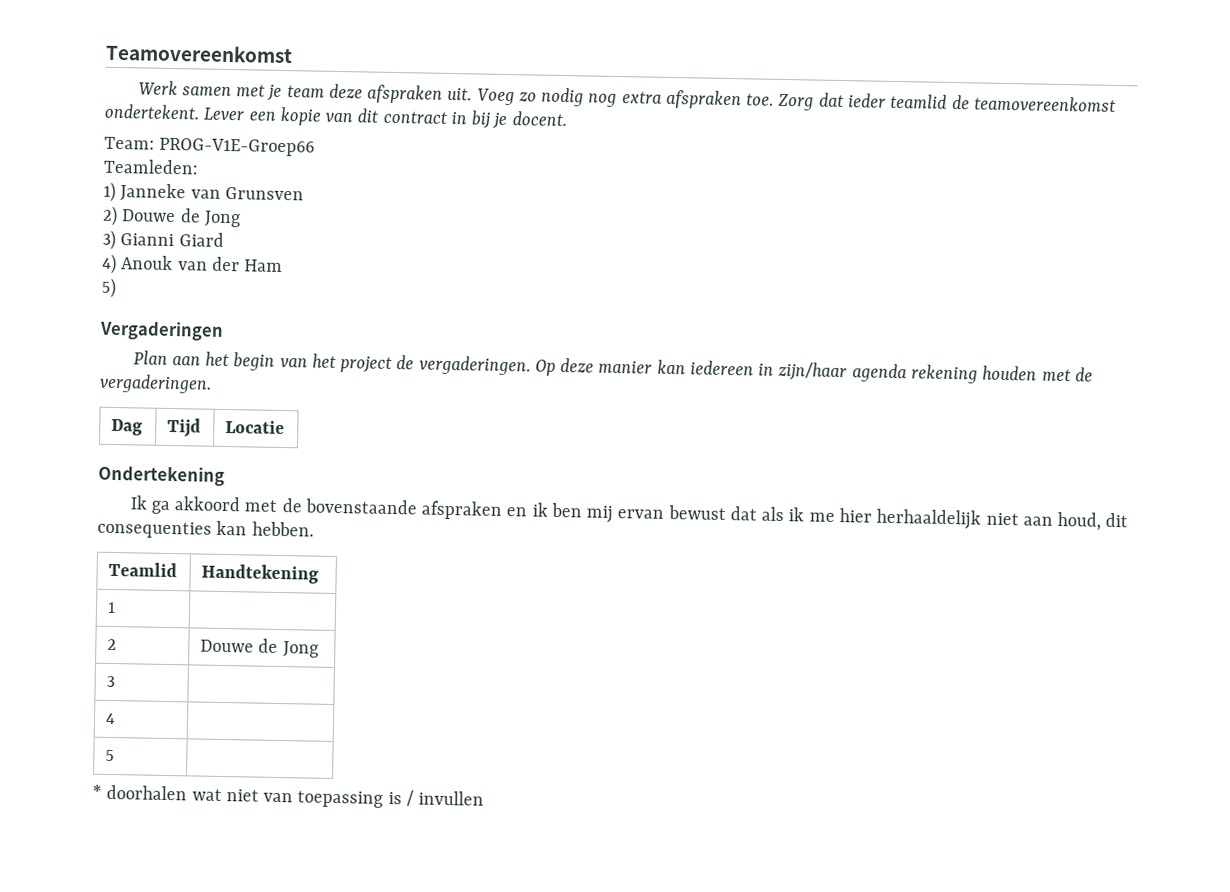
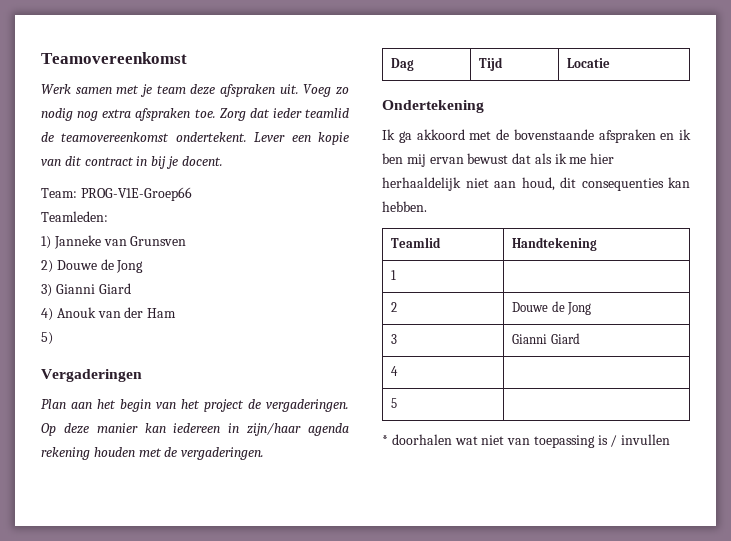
- 3 |
+ 3 | Gianni Giard

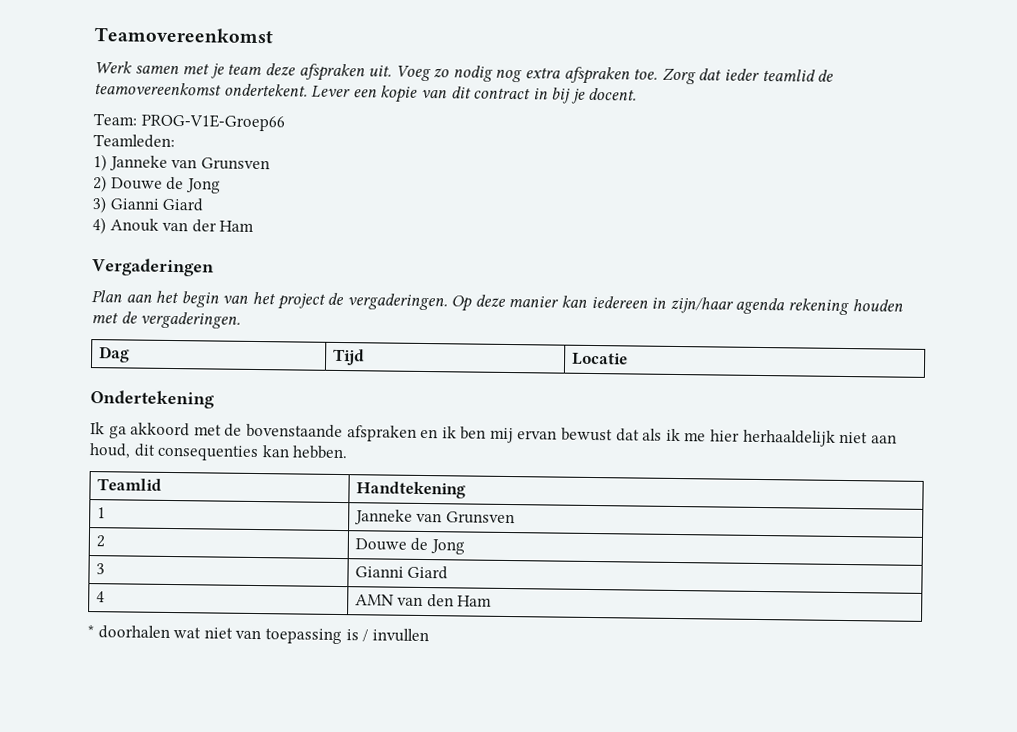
- 5)
- 1 |
+ 1 | Janneke van Grunsven
- 4 |
- 5 |
+ 4 | AMN van den Ham

